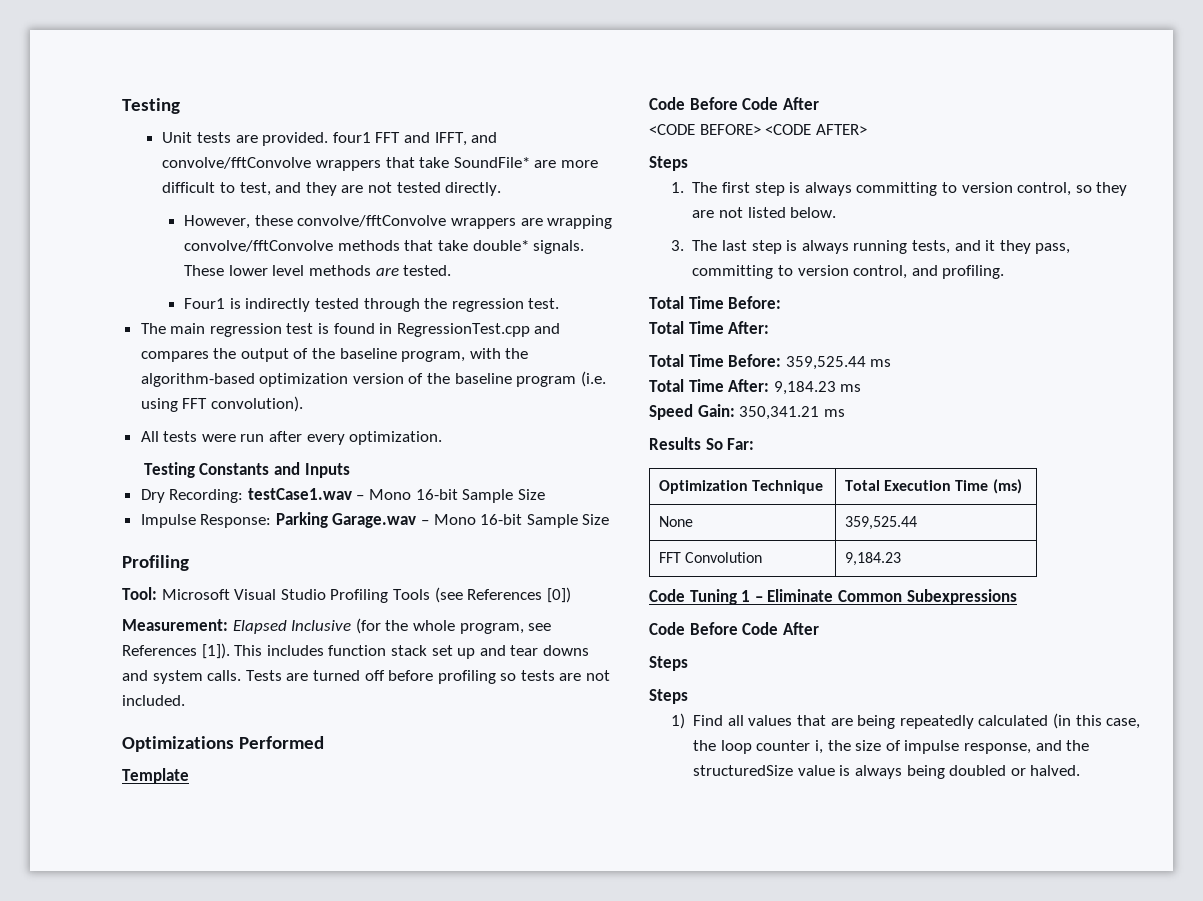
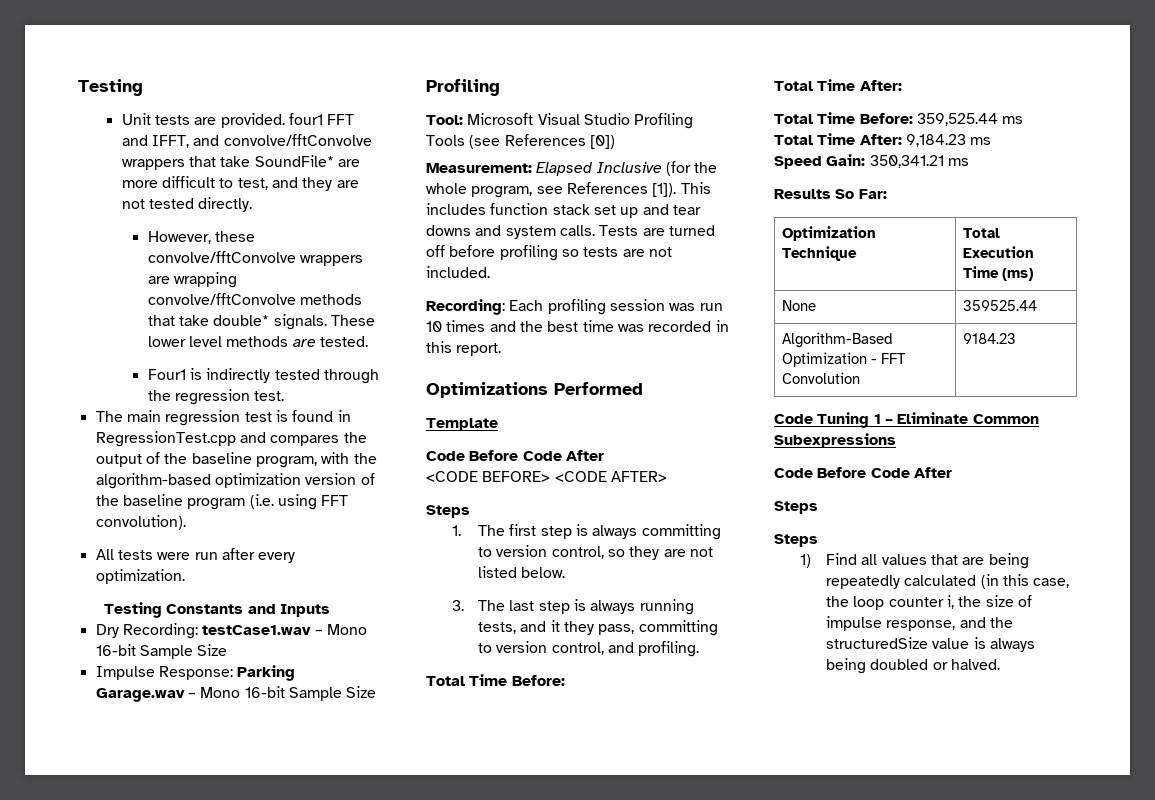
+ Recording: Each profiling session was run 10 times and the best time was recorded in this report.
- None | 359,525.44
- FFT Convolution | 9,184.23
+ None | 359525.44
+ Algorithm-Based Optimization - FFT Convolution | 9184.23

